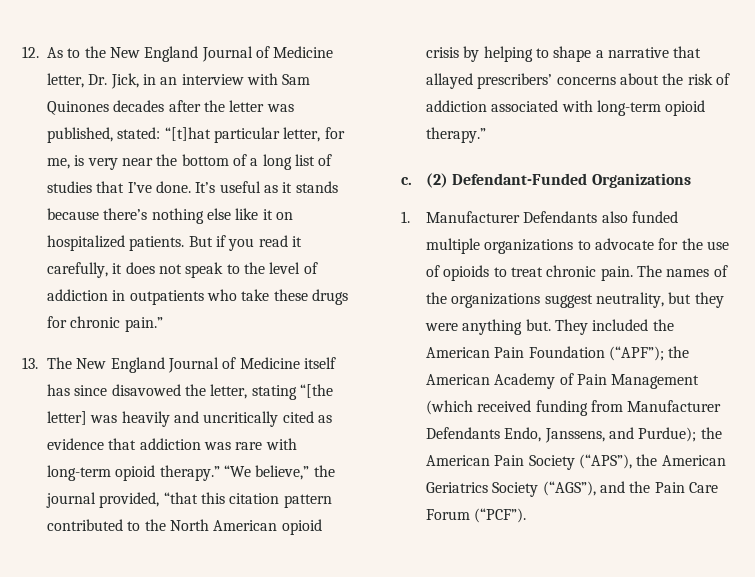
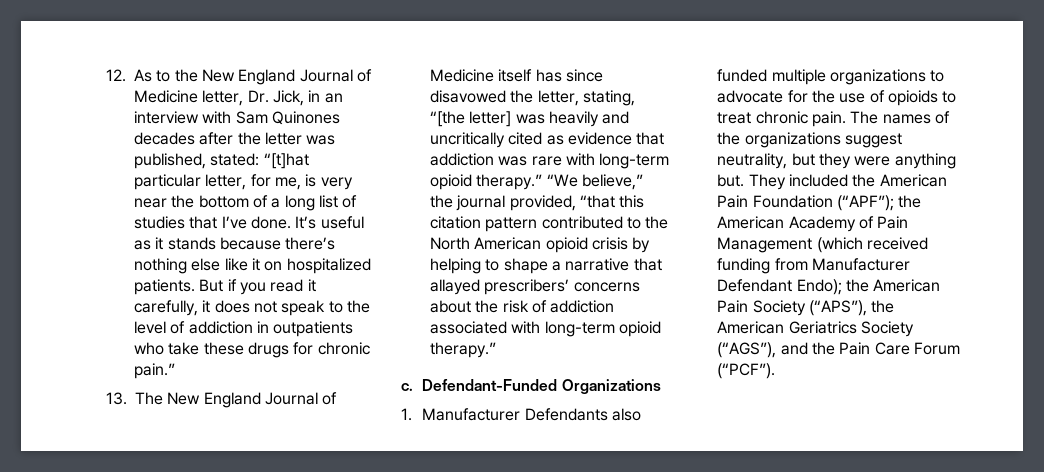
- 13. The New England Journal of Medicine itself has since disavowed the letter, stating “[the letter] was heavily and uncritically cited as evidence that addiction was rare with long-term opioid therapy.”
+ 13. The New England Journal of Medicine itself has since disavowed the letter, stating, “[the letter] was heavily and uncritically cited as evidence that addiction was rare with long-term opioid therapy.”
- (2) Defendant-Funded Organizations
+ Defendant-Funded Organizations
- They included the American Pain Foundation (“APF”); the American Academy of Pain Management (which received funding from Manufacturer Defendants Endo, Janssens, and Purdue); the American Pain Society (“APS”), the American Geriatrics Society (“AGS”), and the Pain Care Forum (“PCF”).
+ They included the American Pain Foundation (“APF”); the American Academy of Pain Management (which received funding from Manufacturer Defendant Endo); the American Pain Society (“APS”), the American Geriatrics Society (“AGS”), and the Pain Care Forum (“PCF”).

